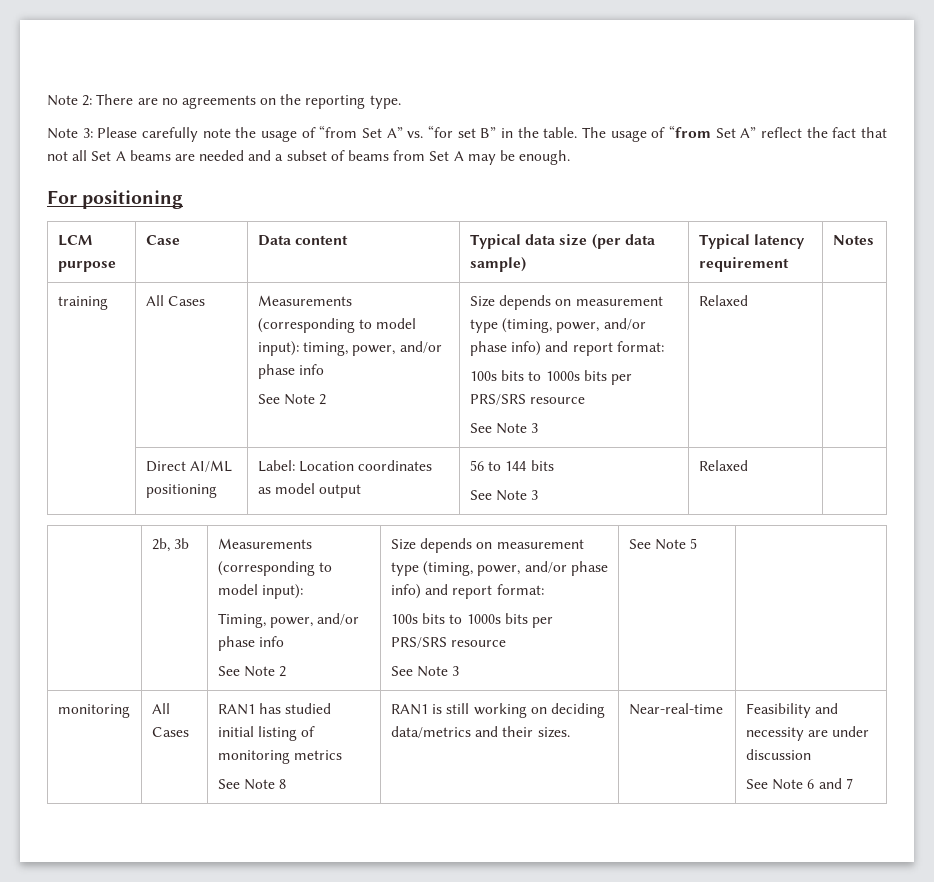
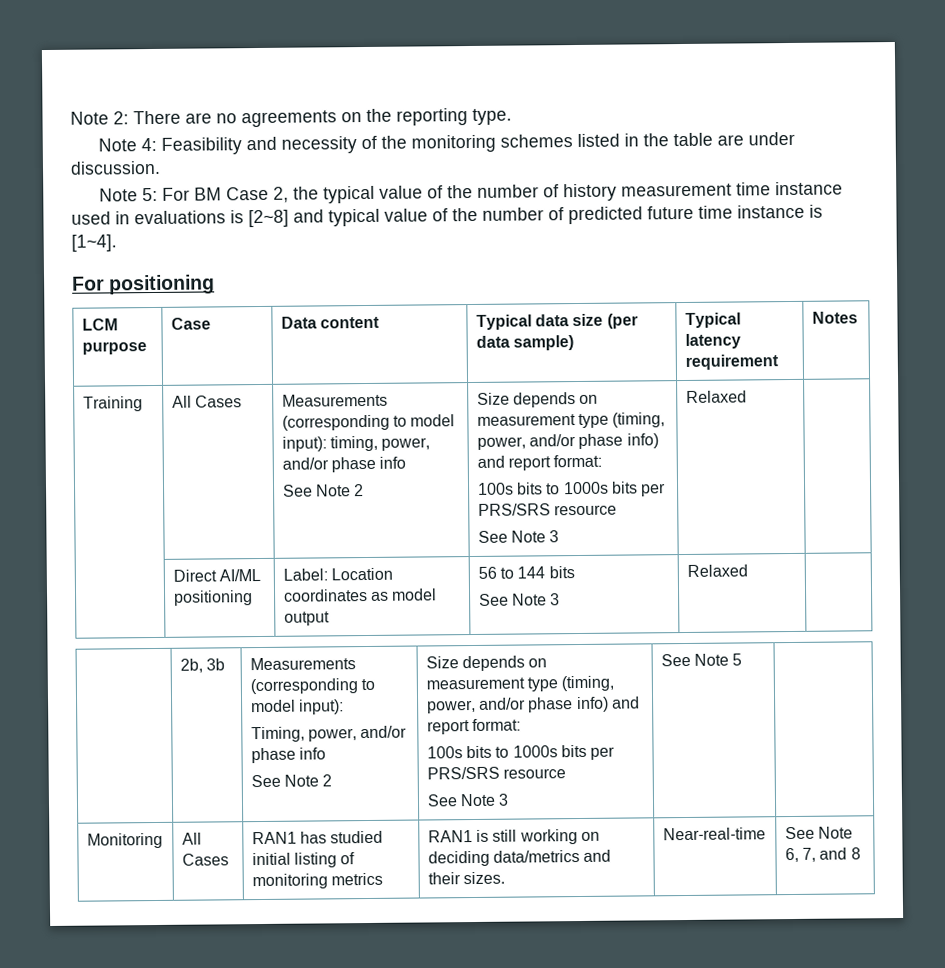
- Note 3: Please carefully note the usage of “from Set A” vs. “for set B” in the table. The usage of “from Set A” reflect the fact that not all Set A beams are needed and a subset of beams from Set A may be enough.
+ Note 4: Feasibility and necessity of the monitoring schemes listed in the table are under discussion.
+ Note 5: For BM Case 2, the typical value of the number of history measurement time instance used in evaluations is [2~8] and typical value of the number of predicted future time instance is [1~4].
- training
+ Training
- monitoring | All Cases | RAN1 has studied initial listing of monitoring metrics
- See Note 8 | RAN1 is still working on deciding data/metrics and their sizes. | Near-real-time | Feasibility and necessity are under discussion
- See Note 6 and 7
+ Monitoring | All Cases | RAN1 has studied initial listing of monitoring metrics | RAN1 is still working on deciding data/metrics and their sizes. | Near-real-time | See Note 6, 7, and 8

